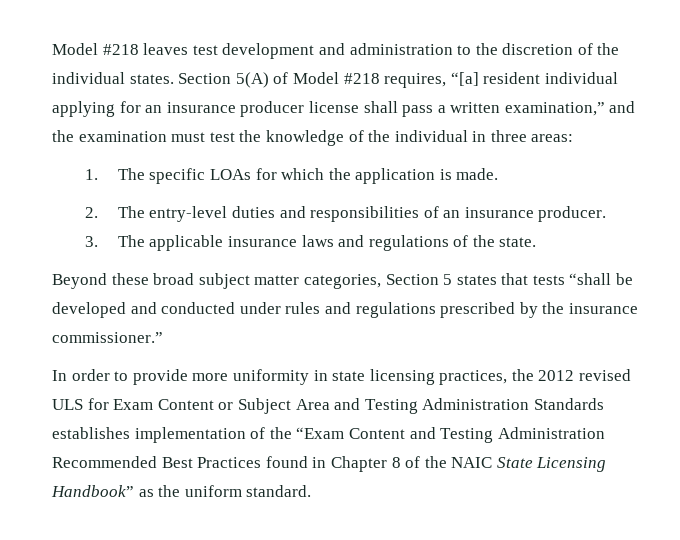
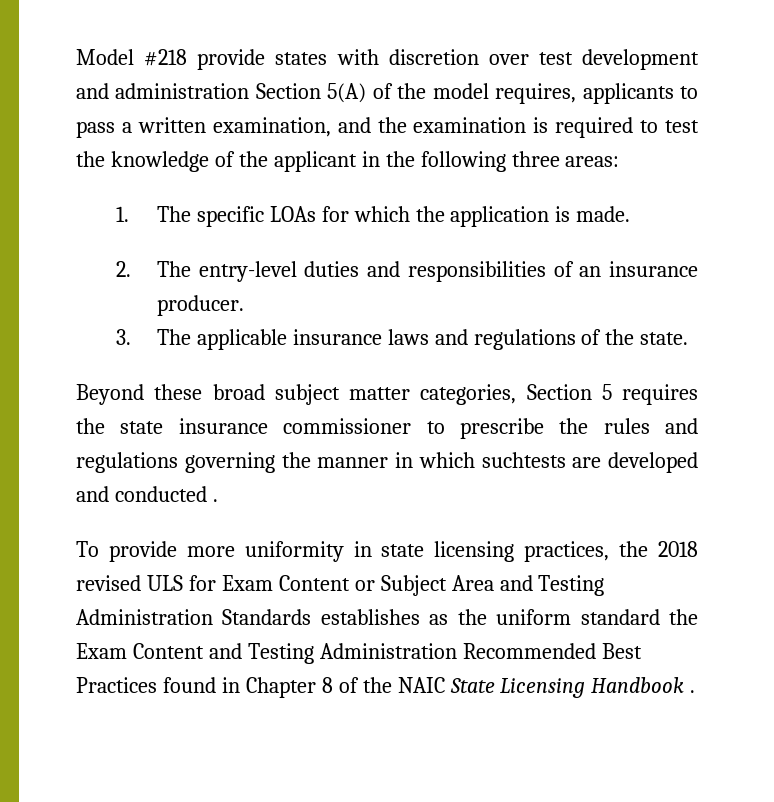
- Model #218 leaves test development and administration to the discretion of the individual states. Section 5(A) of Model #218 requires, “[a] resident individual applying for an insurance producer license shall pass a written examination,” and the examination must test the knowledge of the individual in three areas:
+ Model #218 provide states with discretion over test development and administration Section 5(A) of the model requires, applicants to pass a written examination, and the examination is required to test the knowledge of the applicant in the following three areas:
- Beyond these broad subject matter categories, Section 5 states that tests “shall be developed and conducted under rules and regulations prescribed by the insurance commissioner.”
- In order to provide more uniformity in state licensing practices, the 2012 revised ULS for Exam Content or Subject Area and Testing Administration Standards establishes implementation of the “Exam Content and Testing Administration Recommended Best Practices found in Chapter 8 of the NAIC State Licensing Handbook” as the uniform standard.
+ Beyond these broad subject matter categories, Section 5 requires the state insurance commissioner to prescribe the rules and regulations governing the manner in which suchtests are developed and conducted .
+ To provide more uniformity in state licensing practices, the 2018 revised ULS for Exam Content or Subject Area and Testing Administration Standards establishes as the uniform standard the Exam Content and Testing Administration Recommended Best Practices found in Chapter 8 of the NAIC State Licensing Handbook .

